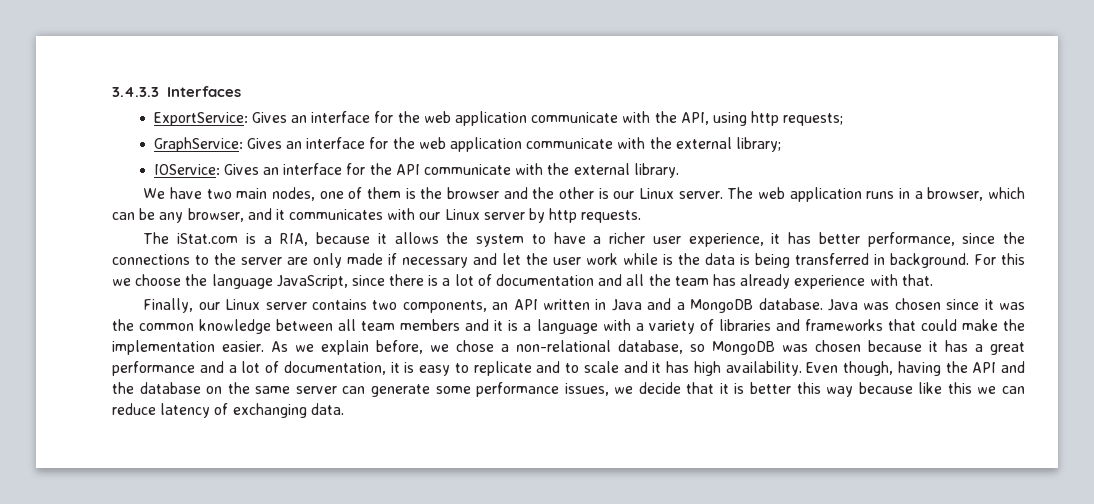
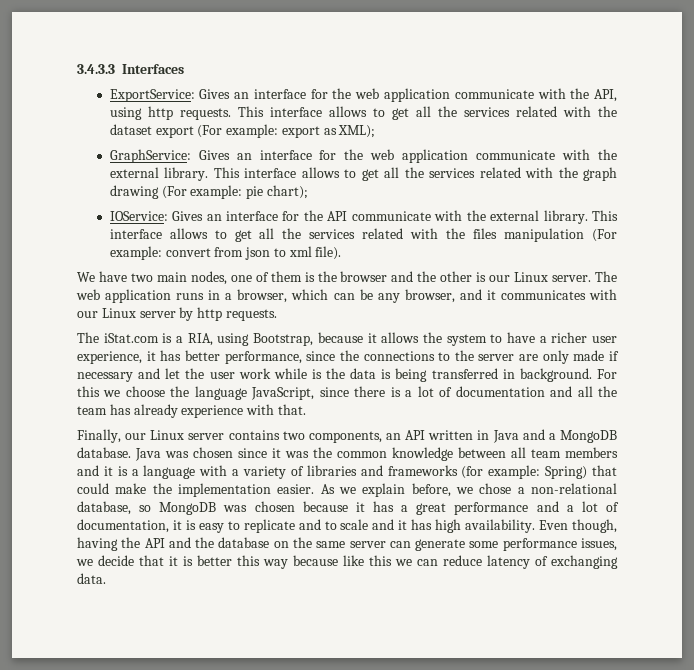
- ExportService: Gives an interface for the web application communicate with the API, using http requests;
+ ExportService: Gives an interface for the web application communicate with the API, using http requests. This interface allows to get all the services related with the dataset export (For example: export as XML);
- GraphService: Gives an interface for the web application communicate with the external library;
+ GraphService: Gives an interface for the web application communicate with the external library. This interface allows to get all the services related with the graph drawing (For example: pie chart);
+ This interface allows to get all the services related with the files manipulation (For example: convert from json to xml file).
- The iStat.com is a RIA, because it allows the system to have a richer user experience, it has better performance, since the connections to the server are only made if necessary and let the user work while is the data is being transferred in background.
+ The iStat.com is a RIA, using Bootstrap, because it allows the system to have a richer user experience, it has better performance, since the connections to the server are only made if necessary and let the user work while is the data is being transferred in background.
- Java was chosen since it was the common knowledge between all team members and it is a language with a variety of libraries and frameworks that could make the implementation easier.
+ Java was chosen since it was the common knowledge between all team members and it is a language with a variety of libraries and frameworks (for example: Spring) that could make the implementation easier.

